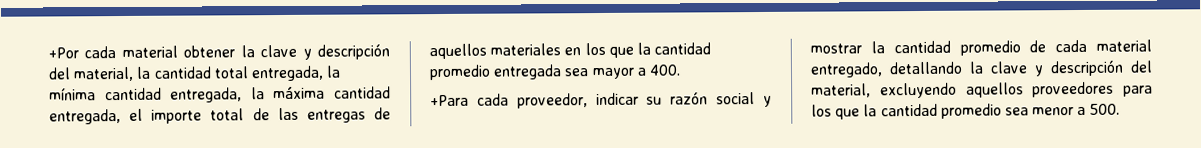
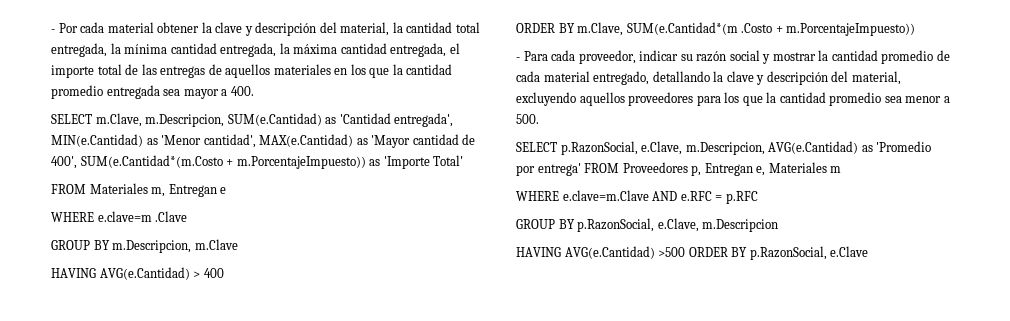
- +Por cada material obtener la clave y descripción del material, la cantidad total entregada, la mínima cantidad entregada, la máxima cantidad entregada, el importe total de las entregas de aquellos materiales en los que la cantidad promedio entregada sea mayor a 400.
+ - Por cada material obtener la clave y descripción del material, la cantidad total entregada, la mínima cantidad entregada, la máxima cantidad entregada, el importe total de las entregas de aquellos materiales en los que la cantidad promedio entregada sea mayor a 400.
- +Para cada proveedor, indicar su razón social y mostrar la cantidad promedio de cada material entregado, detallando la clave y descripción del material, excluyendo aquellos proveedores para los que la cantidad promedio sea menor a 500.
+ SELECT m.Clave, m.Descripcion, SUM(e.Cantidad) as 'Cantidad entregada', MIN(e.Cantidad) as 'Menor cantidad', MAX(e.Cantidad) as 'Mayor cantidad de 400', SUM(e.Cantidad*(m.Costo + m.PorcentajeImpuesto)) as 'Importe Total'
+ FROM Materiales m, Entregan e
+ WHERE e.clave=m .Clave
+ GROUP BY m.Descripcion, m.Clave
+ HAVING AVG(e.Cantidad) > 400
+ ORDER BY m.Clave, SUM(e.Cantidad*(m .Costo + m.PorcentajeImpuesto))
+ - Para cada proveedor, indicar su razón social y mostrar la cantidad promedio de cada material entregado, detallando la clave y descripción del material, excluyendo aquellos proveedores para los que la cantidad promedio sea menor a 500.
+ SELECT p.RazonSocial, e.Clave, m.Descripcion, AVG(e.Cantidad) as 'Promedio por entrega' FROM Proveedores p, Entregan e, Materiales m
+ WHERE e.clave=m.Clave AND e.RFC = p.RFC
+ GROUP BY p.RazonSocial, e.Clave, m.Descripcion
+ HAVING AVG(e.Cantidad) >500 ORDER BY p.RazonSocial, e.Clave

